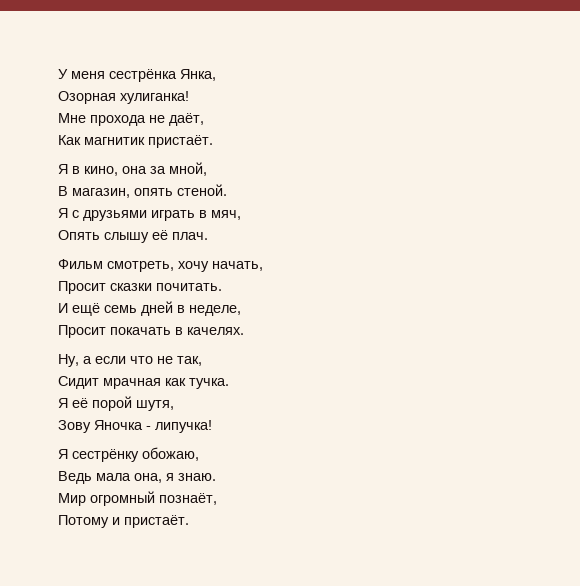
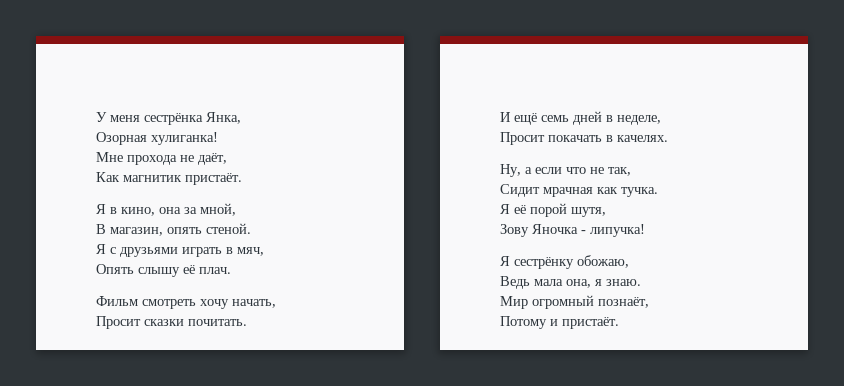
- Фильм смотреть, хочу начать,
+ Фильм смотреть хочу начать,

